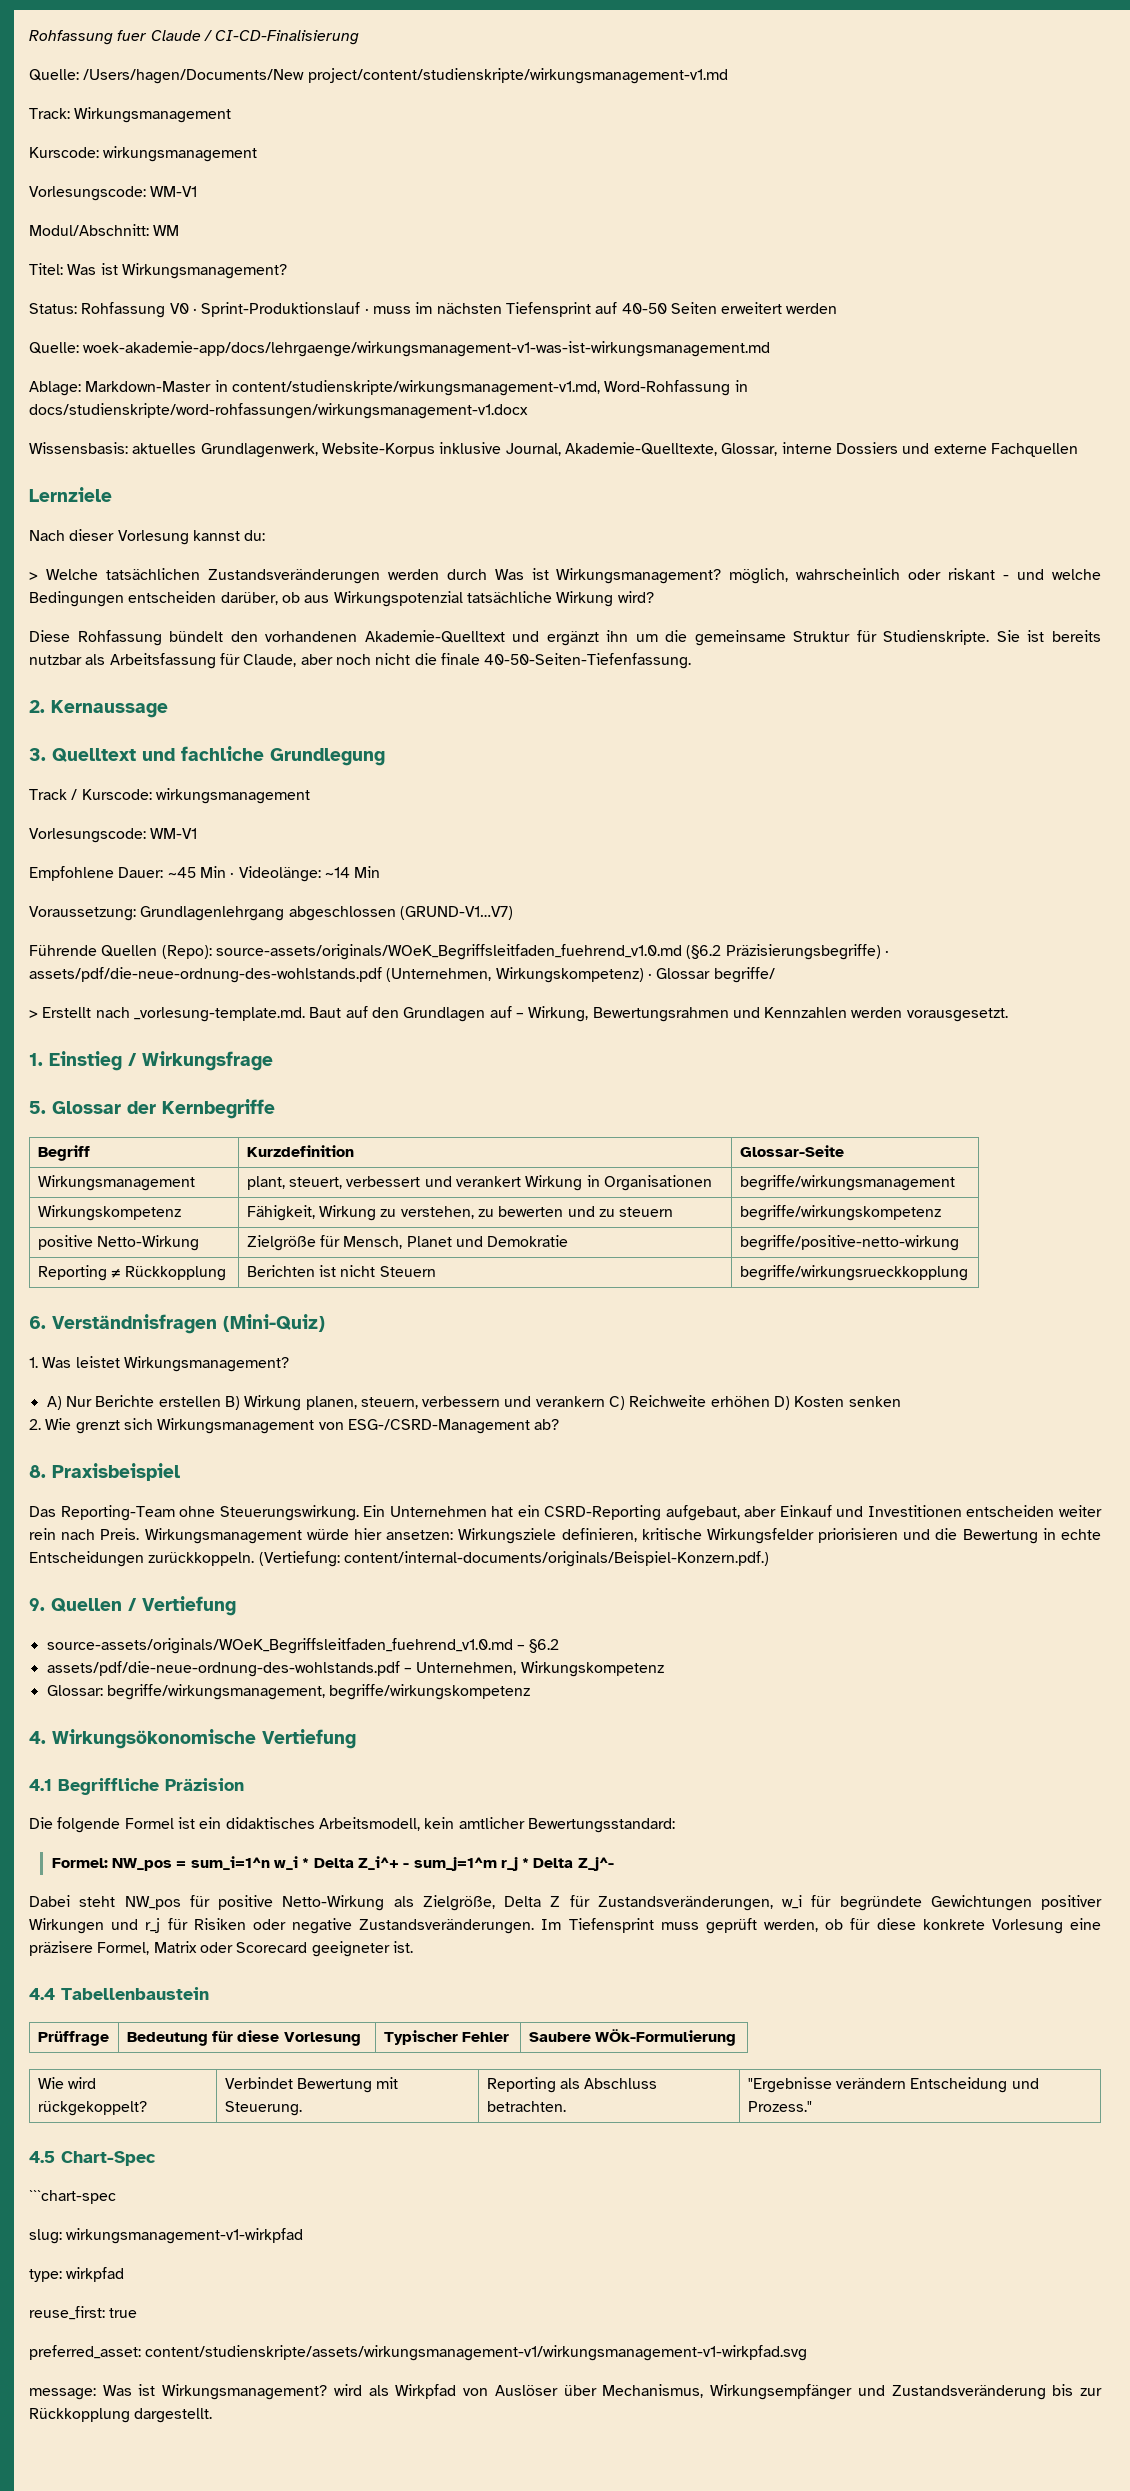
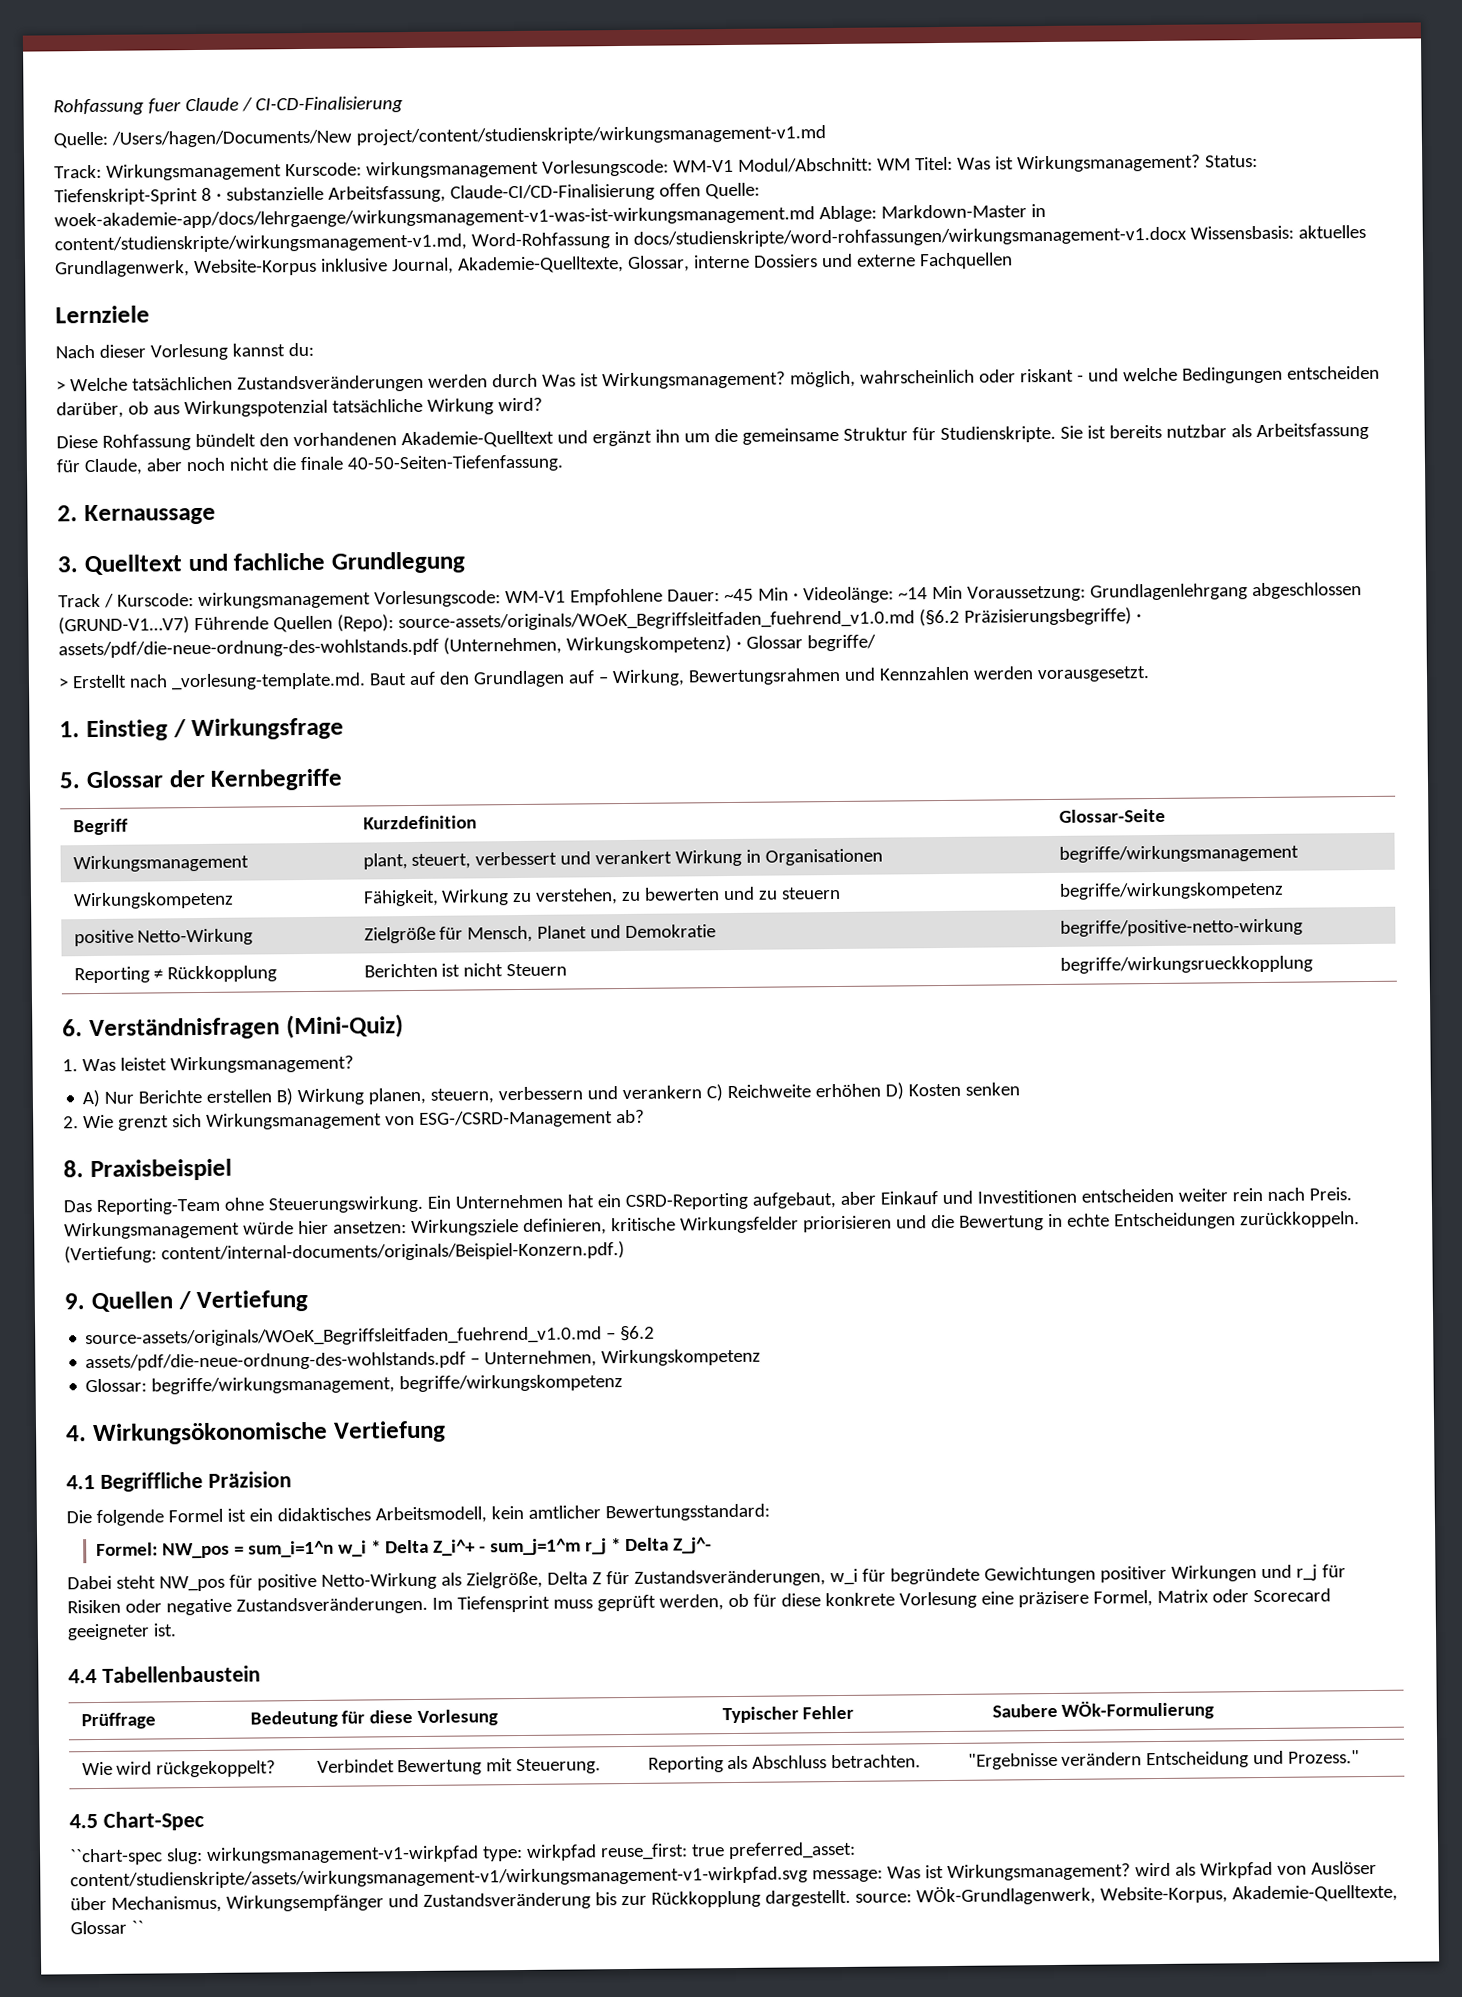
- Track: Wirkungsmanagement
- Kurscode: wirkungsmanagement
- Vorlesungscode: WM-V1
- Modul/Abschnitt: WM
- Titel: Was ist Wirkungsmanagement?
- Status: Rohfassung V0 · Sprint-Produktionslauf · muss im nächsten Tiefensprint auf 40-50 Seiten erweitert werden
- Quelle: woek-akademie-app/docs/lehrgaenge/wirkungsmanagement-v1-was-ist-wirkungsmanagement.md
- Ablage: Markdown-Master in content/studienskripte/wirkungsmanagement-v1.md, Word-Rohfassung in docs/studienskripte/word-rohfassungen/wirkungsmanagement-v1.docx
- Wissensbasis: aktuelles Grundlagenwerk, Website-Korpus inklusive Journal, Akademie-Quelltexte, Glossar, interne Dossiers und externe Fachquellen
+ Track: Wirkungsmanagement Kurscode: wirkungsmanagement Vorlesungscode: WM-V1 Modul/Abschnitt: WM Titel: Was ist Wirkungsmanagement? Status: Tiefenskript-Sprint 8 · substanzielle Arbeitsfassung, Claude-CI/CD-Finalisierung offen Quelle: woek-akademie-app/docs/lehrgaenge/wirkungsmanagement-v1-was-ist-wirkungsmanagement.md Ablage: Markdown-Master in content/studienskripte/wirkungsmanagement-v1.md, Word-Rohfassung in docs/studienskripte/word-rohfassungen/wirkungsmanagement-v1.docx Wissensbasis: aktuelles Grundlagenwerk, Website-Korpus inklusive Journal, Akademie-Quelltexte, Glossar, interne Dossiers und externe Fachquellen
- Track / Kurscode: wirkungsmanagement
- Vorlesungscode: WM-V1
- Empfohlene Dauer: ~45 Min · Videolänge: ~14 Min
- Voraussetzung: Grundlagenlehrgang abgeschlossen (GRUND-V1…V7)
- Führende Quellen (Repo): source-assets/originals/WOeK_Begriffsleitfaden_fuehrend_v1.0.md (§6.2 Präzisierungsbegriffe) · assets/pdf/die-neue-ordnung-des-wohlstands.pdf (Unternehmen, Wirkungskompetenz) · Glossar begriffe/
+ Track / Kurscode: wirkungsmanagement Vorlesungscode: WM-V1 Empfohlene Dauer: ~45 Min · Videolänge: ~14 Min Voraussetzung: Grundlagenlehrgang abgeschlossen (GRUND-V1…V7) Führende Quellen (Repo): source-assets/originals/WOeK_Begriffsleitfaden_fuehrend_v1.0.md (§6.2 Präzisierungsbegriffe) · assets/pdf/die-neue-ordnung-des-wohlstands.pdf (Unternehmen, Wirkungskompetenz) · Glossar begriffe/
- ```chart-spec
- slug: wirkungsmanagement-v1-wirkpfad
- type: wirkpfad
- reuse_first: true
- preferred_asset: content/studienskripte/assets/wirkungsmanagement-v1/wirkungsmanagement-v1-wirkpfad.svg
- message: Was ist Wirkungsmanagement? wird als Wirkpfad von Auslöser über Mechanismus, Wirkungsempfänger und Zustandsveränderung bis zur Rückkopplung dargestellt.
+ ``chart-spec slug: wirkungsmanagement-v1-wirkpfad type: wirkpfad reuse_first: true preferred_asset: content/studienskripte/assets/wirkungsmanagement-v1/wirkungsmanagement-v1-wirkpfad.svg message: Was ist Wirkungsmanagement? wird als Wirkpfad von Auslöser über Mechanismus, Wirkungsempfänger und Zustandsveränderung bis zur Rückkopplung dargestellt. source: WÖk-Grundlagenwerk, Website-Korpus, Akademie-Quelltexte, Glossar ``

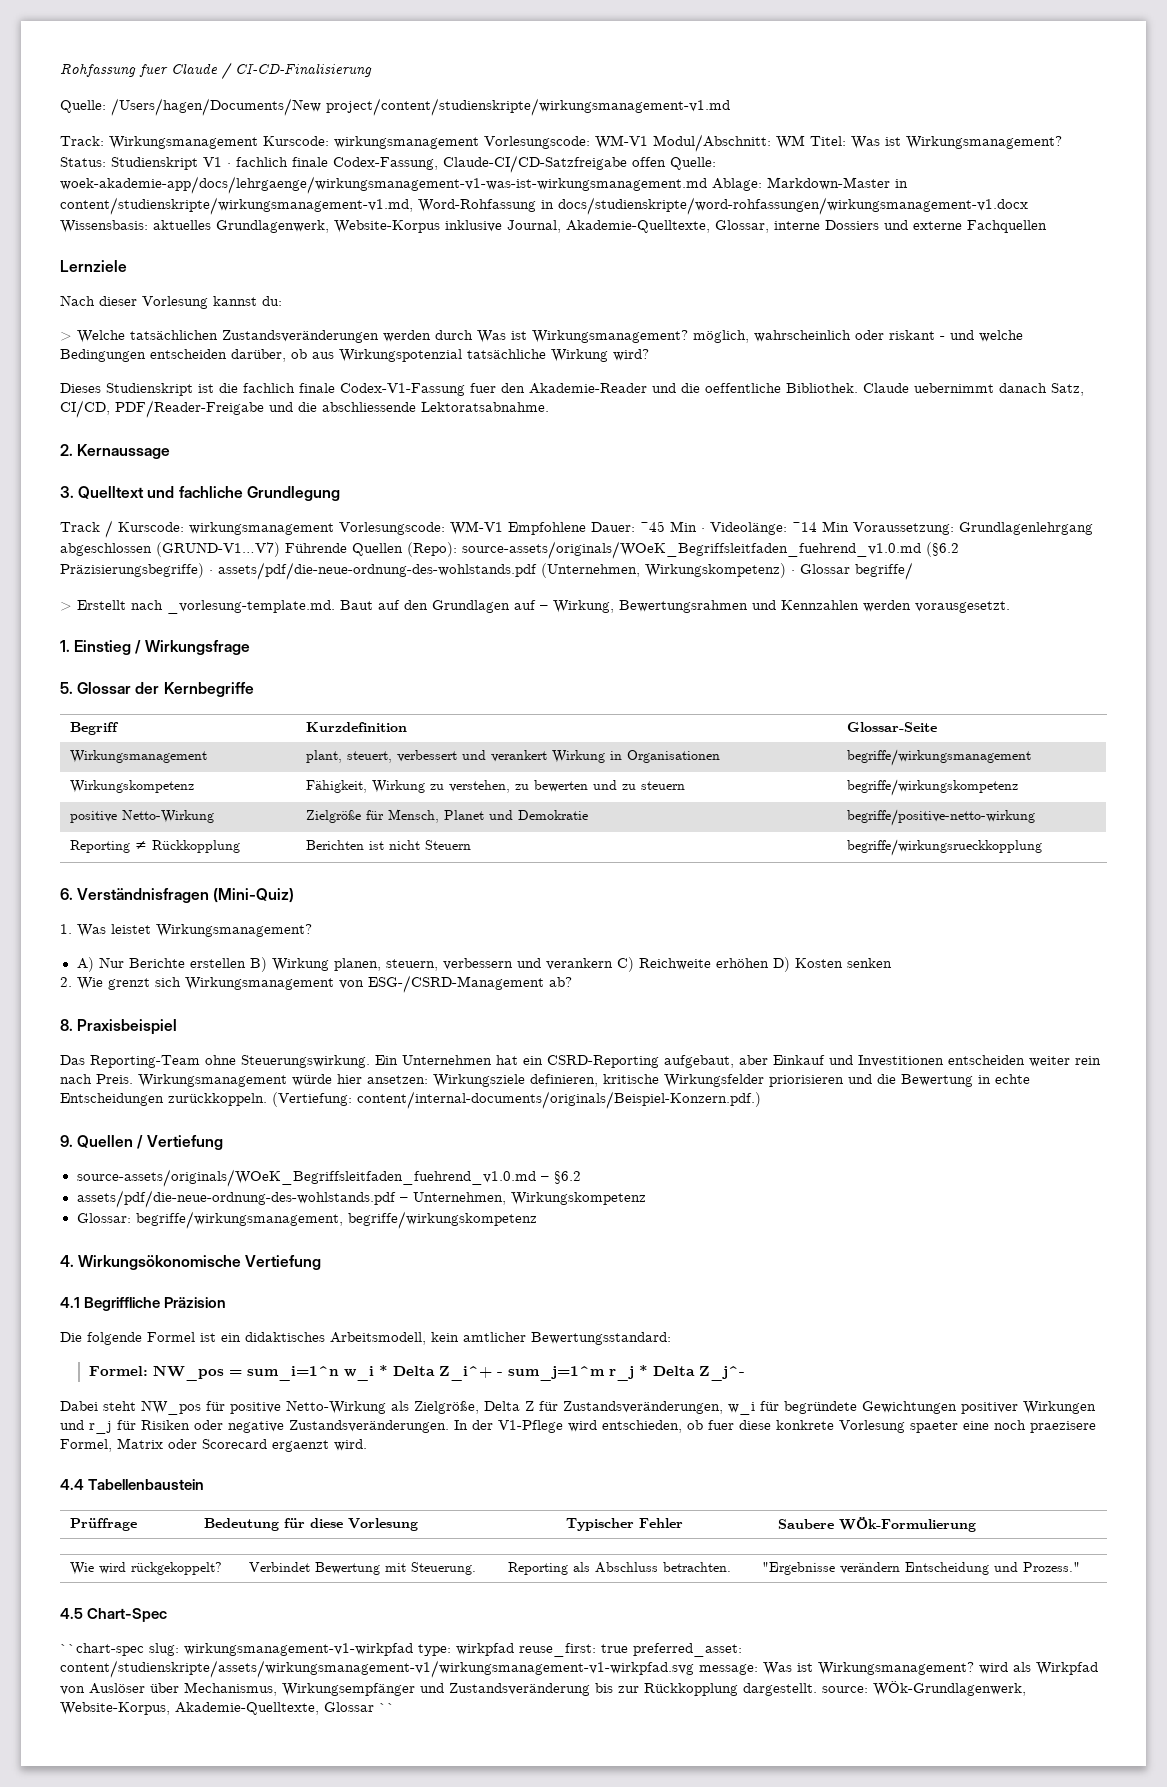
- Status: Tiefenskript-Sprint 8 · substanzielle Arbeitsfassung, Claude-CI/CD-Finalisierung offen Quelle: woek-akademie-app/docs/lehrgaenge/wirkungsmanagement-v1-was-ist-wirkungsmanagement.md Ablage: Markdown-Master in content/studienskripte/wirkungsmanagement-v1.md, Word-Rohfassung in docs/studienskripte/word-rohfassungen/wirkungsmanagement-v1.docx Wissensbasis: aktuelles Grundlagenwerk, Website-Korpus inklusive Journal, Akademie-Quelltexte, Glossar, interne Dossiers und externe Fachquellen
+ Status: Studienskript V1 · fachlich finale Codex-Fassung, Claude-CI/CD-Satzfreigabe offen Quelle: woek-akademie-app/docs/lehrgaenge/wirkungsmanagement-v1-was-ist-wirkungsmanagement.md Ablage: Markdown-Master in content/studienskripte/wirkungsmanagement-v1.md, Word-Rohfassung in docs/studienskripte/word-rohfassungen/wirkungsmanagement-v1.docx Wissensbasis: aktuelles Grundlagenwerk, Website-Korpus inklusive Journal, Akademie-Quelltexte, Glossar, interne Dossiers und externe Fachquellen
- Diese Rohfassung bündelt den vorhandenen Akademie-Quelltext und ergänzt ihn um die gemeinsame Struktur für Studienskripte. Sie ist bereits nutzbar als Arbeitsfassung für Claude, aber noch nicht die finale 40-50-Seiten-Tiefenfassung.
+ Dieses Studienskript ist die fachlich finale Codex-V1-Fassung fuer den Akademie-Reader und die oeffentliche Bibliothek. Claude uebernimmt danach Satz, CI/CD, PDF/Reader-Freigabe und die abschliessende Lektoratsabnahme.
- Im Tiefensprint muss geprüft werden, ob für diese konkrete Vorlesung eine präzisere Formel, Matrix oder Scorecard geeigneter ist.
+ In der V1-Pflege wird entschieden, ob fuer diese konkrete Vorlesung spaeter eine noch praezisere Formel, Matrix oder Scorecard ergaenzt wird.

